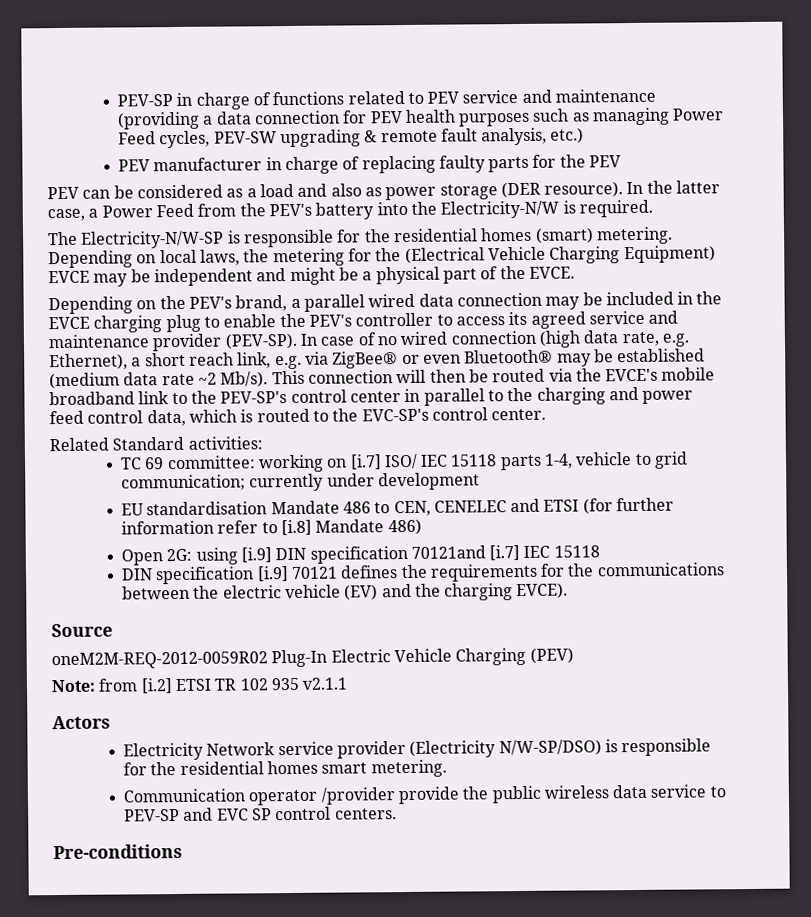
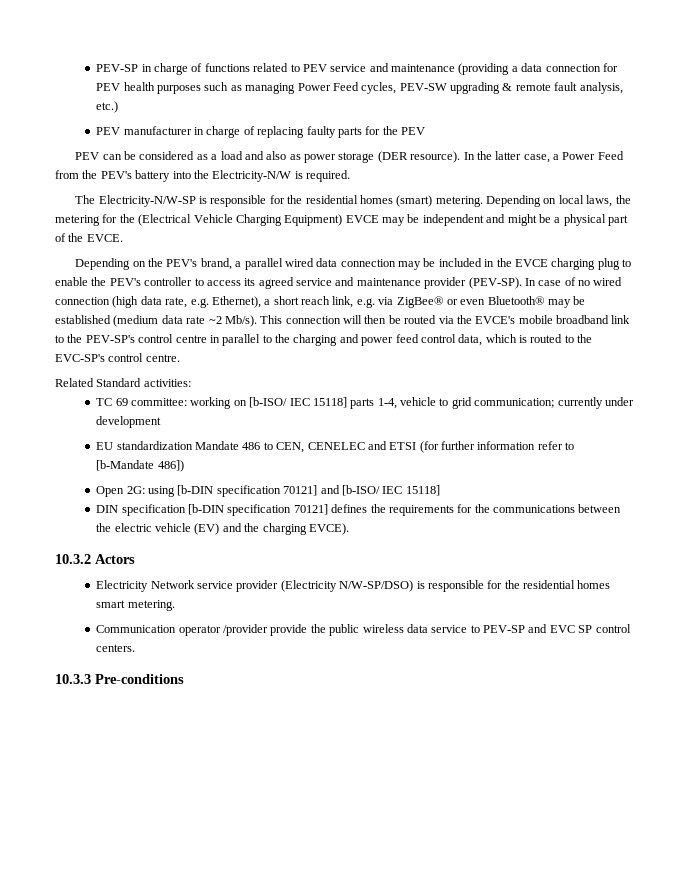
- This connection will then be routed via the EVCE's mobile broadband link to the PEV-SP's control center in parallel to the charging and power feed control data, which is routed to the EVC-SP's control center.
+ This connection will then be routed via the EVCE's mobile broadband link to the PEV-SP's control centre in parallel to the charging and power feed control data, which is routed to the EVC-SP's control centre.
- TC 69 committee: working on [i.7] ISO/ IEC 15118 parts 1-4, vehicle to grid communication; currently under development
+ TC 69 committee: working on [b-ISO/ IEC 15118] parts 1-4, vehicle to grid communication; currently under development
- EU standardisation Mandate 486 to CEN, CENELEC and ETSI (for further information refer to [i.8] Mandate 486)
+ EU standardization Mandate 486 to CEN, CENELEC and ETSI (for further information refer to [b-Mandate 486])
- Open 2G: using [i.9] DIN specification 70121and [i.7] IEC 15118
- DIN specification [i.9] 70121 defines the requirements for the communications between the electric vehicle (EV) and the charging EVCE).
+ Open 2G: using [b-DIN specification 70121] and [b-ISO/ IEC 15118]
+ DIN specification [b-DIN specification 70121] defines the requirements for the communications between the electric vehicle (EV) and the charging EVCE).
- Source
- oneM2M-REQ-2012-0059R02 Plug-In Electric Vehicle Charging (PEV)
- Note: from [i.2] ETSI TR 102 935 v2.1.1
- Actors
+ 10.3.2 Actors
- Pre-conditions
+ 10.3.3 Pre-conditions

